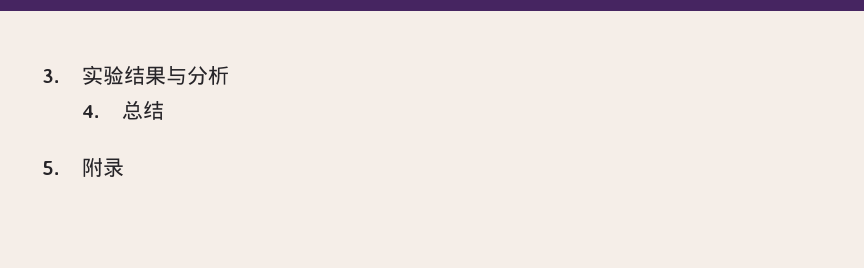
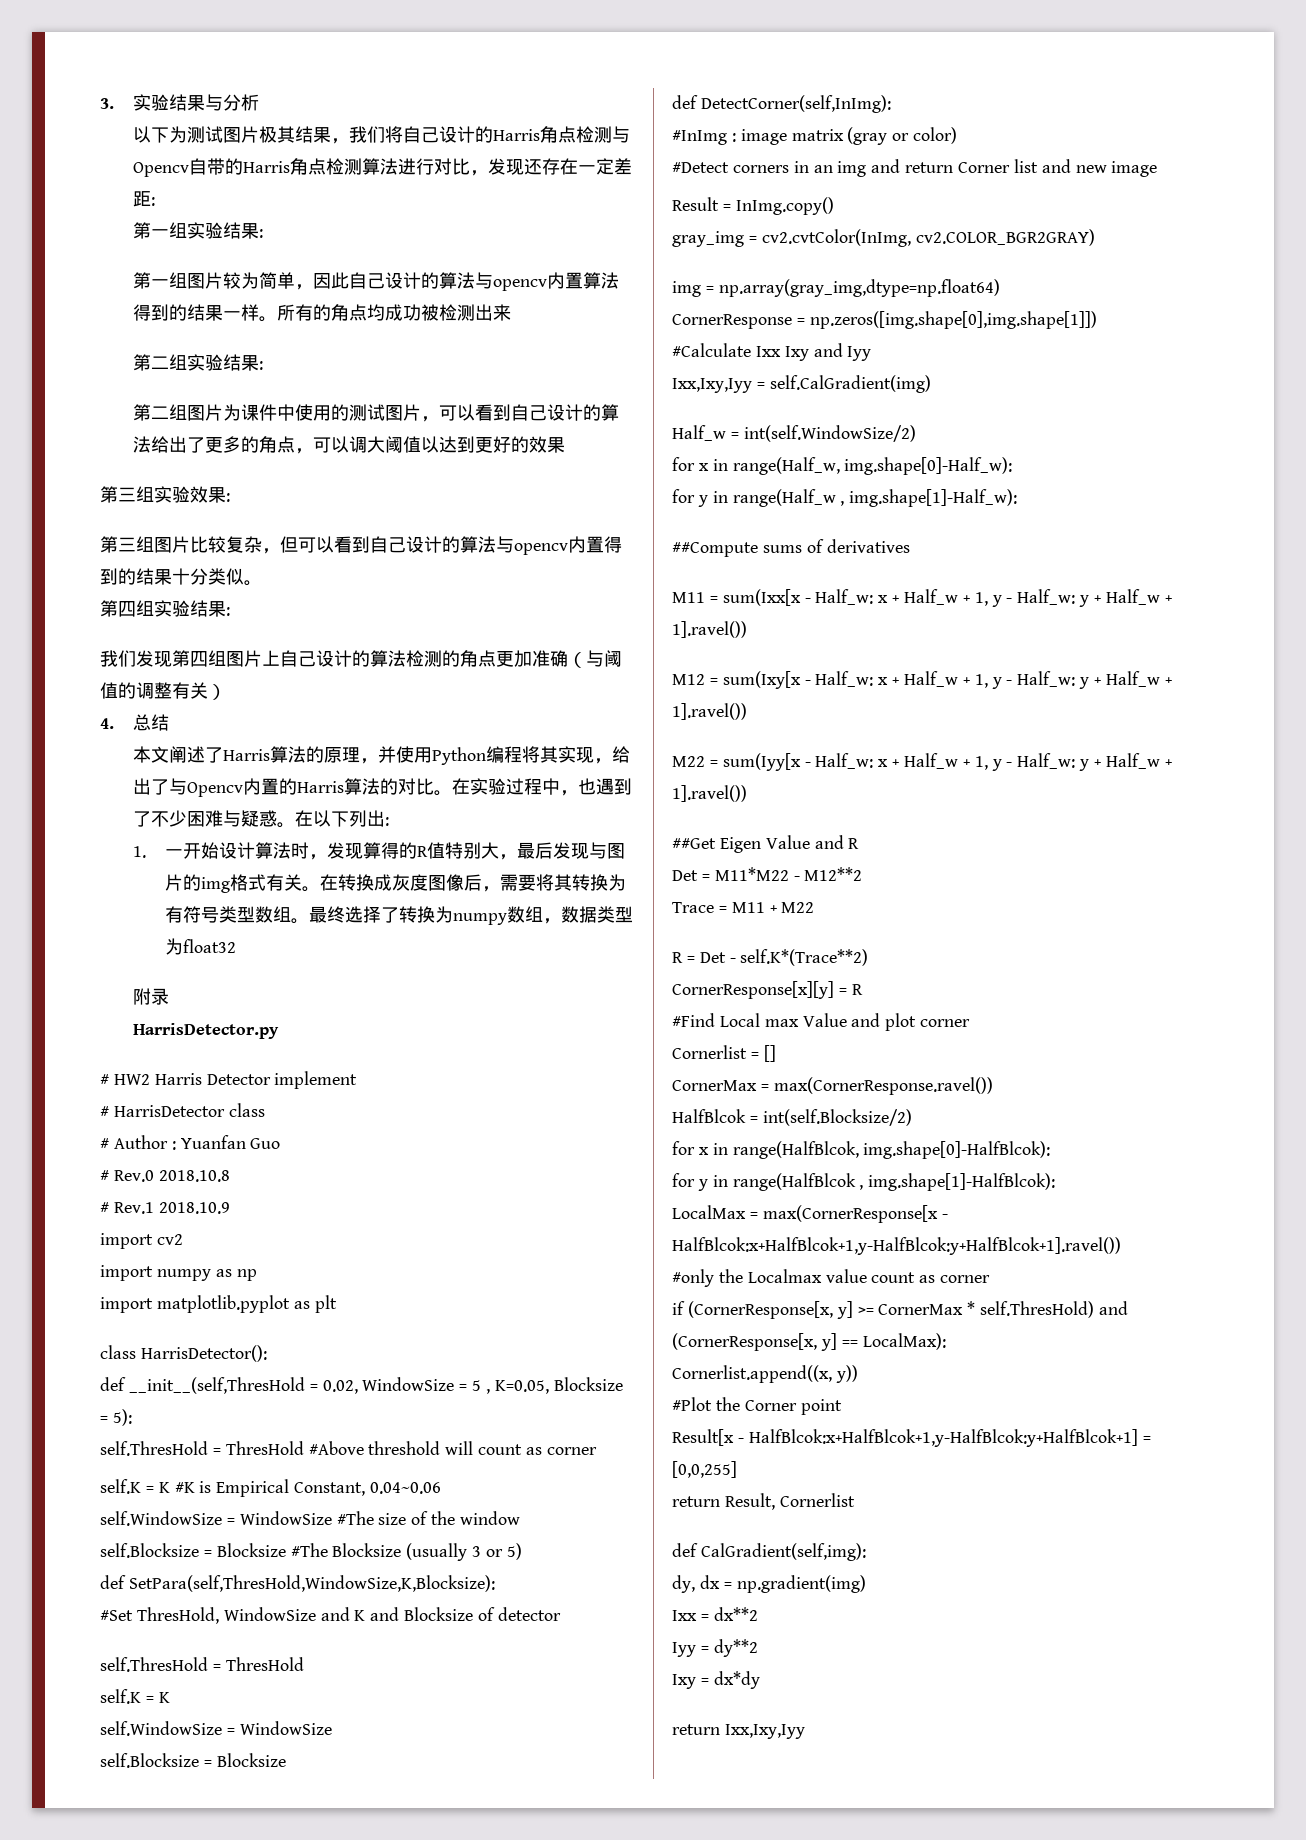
+ 以下为测试图片极其结果，我们将自己设计的Harris角点检测与Opencv自带的Harris角点检测算法进行对比，发现还存在一定差距:
+ 第一组实验结果:
+ 第一组图片较为简单，因此自己设计的算法与opencv内置算法得到的结果一样。所有的角点均成功被检测出来
+ 第二组实验结果:
+ 第二组图片为课件中使用的测试图片，可以看到自己设计的算法给出了更多的角点，可以调大阈值以达到更好的效果
+ 第三组实验效果:
+ 第三组图片比较复杂，但可以看到自己设计的算法与opencv内置得到的结果十分类似。
+ 第四组实验结果:
+ 我们发现第四组图片上自己设计的算法检测的角点更加准确（与阈值的调整有关）
  4.总结
- 5.附录
+ 本文阐述了Harris算法的原理，并使用Python编程将其实现，给出了与Opencv内置的Harris算法的对比。在实验过程中，也遇到了不少困难与疑惑。在以下列出:
+ 1.一开始设计算法时，发现算得的R值特别大，最后发现与图片的img格式有关。在转换成灰度图像后，需要将其转换为有符号类型数组。最终选择了转换为numpy数组，数据类型为float32
+ 附录
+ HarrisDetector.py
+ # HW2 Harris Detector implement
+ # HarrisDetector class
+ # Author : Yuanfan Guo
+ # Rev.0 2018.10.8
+ # Rev.1 2018.10.9
+ import cv2
+ import numpy as np
+ import matplotlib.pyplot as plt
+ class HarrisDetector():
+ def __init__(self,ThresHold = 0.02, WindowSize = 5 , K=0.05, Blocksize = 5):
+ self.ThresHold = ThresHold #Above threshold will count as corner
+ self.K = K #K is Empirical Constant, 0.04~0.06
+ self.WindowSize = WindowSize #The size of the window
+ self.Blocksize = Blocksize #The Blocksize (usually 3 or 5)
+ def SetPara(self,ThresHold,WindowSize,K,Blocksize):
+ #Set ThresHold, WindowSize and K and Blocksize of detector
+ self.ThresHold = ThresHold
+ self.K = K
+ self.WindowSize = WindowSize
+ self.Blocksize = Blocksize
+ def DetectCorner(self,InImg):
+ #InImg : image matrix (gray or color)
+ #Detect corners in an img and return Corner list and new image
+ Result = InImg.copy()
+ gray_img = cv2.cvtColor(InImg, cv2.COLOR_BGR2GRAY)
+ img = np.array(gray_img,dtype=np.float64)
+ CornerResponse = np.zeros([img.shape[0],img.shape[1]])
+ #Calculate Ixx Ixy and Iyy
+ Ixx,Ixy,Iyy = self.CalGradient(img)
+ Half_w = int(self.WindowSize/2)
+ for x in range(Half_w, img.shape[0]-Half_w):
+ for y in range(Half_w , img.shape[1]-Half_w):
+ ##Compute sums of derivatives
+ M11 = sum(Ixx[x - Half_w: x + Half_w + 1, y - Half_w: y + Half_w + 1].ravel())
+ M12 = sum(Ixy[x - Half_w: x + Half_w + 1, y - Half_w: y + Half_w + 1].ravel())
+ M22 = sum(Iyy[x - Half_w: x + Half_w + 1, y - Half_w: y + Half_w + 1].ravel())
+ ##Get Eigen Value and R
+ Det = M11*M22 - M12**2
+ Trace = M11 + M22
+ R = Det - self.K*(Trace**2)
+ CornerResponse[x][y] = R
+ #Find Local max Value and plot corner
+ Cornerlist = []
+ CornerMax = max(CornerResponse.ravel())
+ HalfBlcok = int(self.Blocksize/2)
+ for x in range(HalfBlcok, img.shape[0]-HalfBlcok):
+ for y in range(HalfBlcok , img.shape[1]-HalfBlcok):
+ LocalMax = max(CornerResponse[x - HalfBlcok:x+HalfBlcok+1,y-HalfBlcok:y+HalfBlcok+1].ravel())
+ #only the Localmax value count as corner
+ if (CornerResponse[x, y] >= CornerMax * self.ThresHold) and (CornerResponse[x, y] == LocalMax):
+ Cornerlist.append((x, y))
+ #Plot the Corner point
+ Result[x - HalfBlcok:x+HalfBlcok+1,y-HalfBlcok:y+HalfBlcok+1] = [0,0,255]
+ return Result, Cornerlist
+ def CalGradient(self,img):
+ dy, dx = np.gradient(img)
+ Ixx = dx**2
+ Iyy = dy**2
+ Ixy = dx*dy
+ return Ixx,Ixy,Iyy

